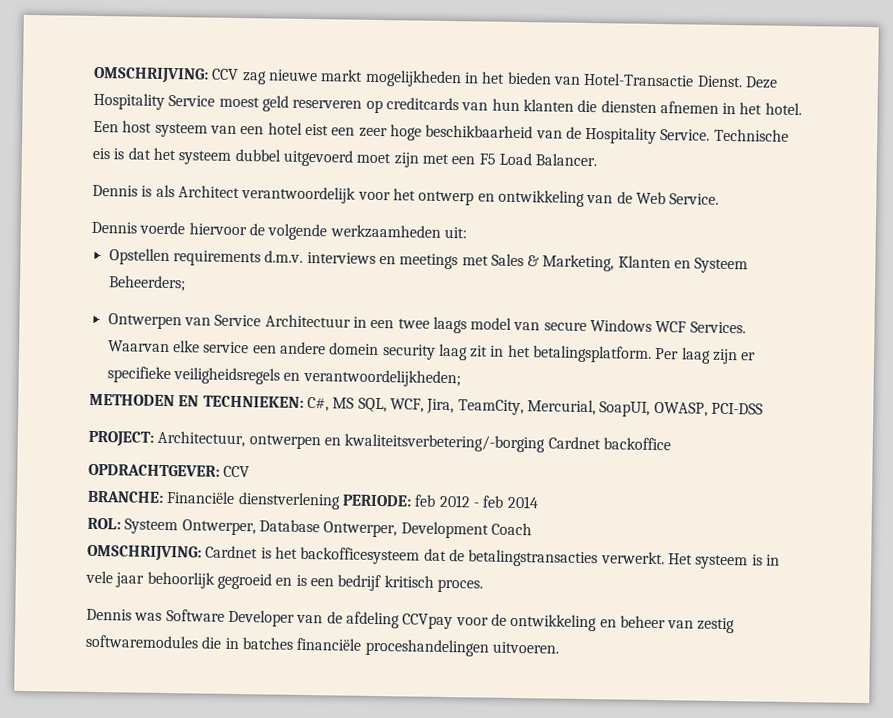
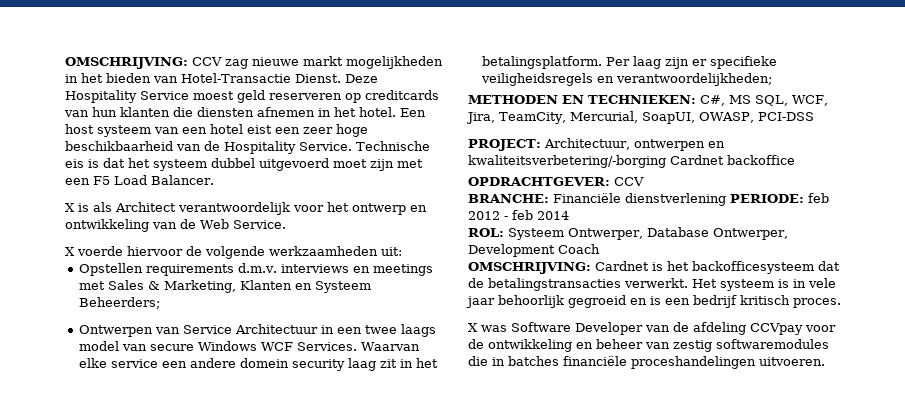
- Dennis is als Architect verantwoordelijk voor het ontwerp en ontwikkeling van de Web Service.
+ X is als Architect verantwoordelijk voor het ontwerp en ontwikkeling van de Web Service.
- Dennis voerde hiervoor de volgende werkzaamheden uit:
+ X voerde hiervoor de volgende werkzaamheden uit:
- Dennis was Software Developer van de afdeling CCVpay voor de ontwikkeling en beheer van zestig softwaremodules die in batches financiële proceshandelingen uitvoeren.
+ X was Software Developer van de afdeling CCVpay voor de ontwikkeling en beheer van zestig softwaremodules die in batches financiële proceshandelingen uitvoeren.

